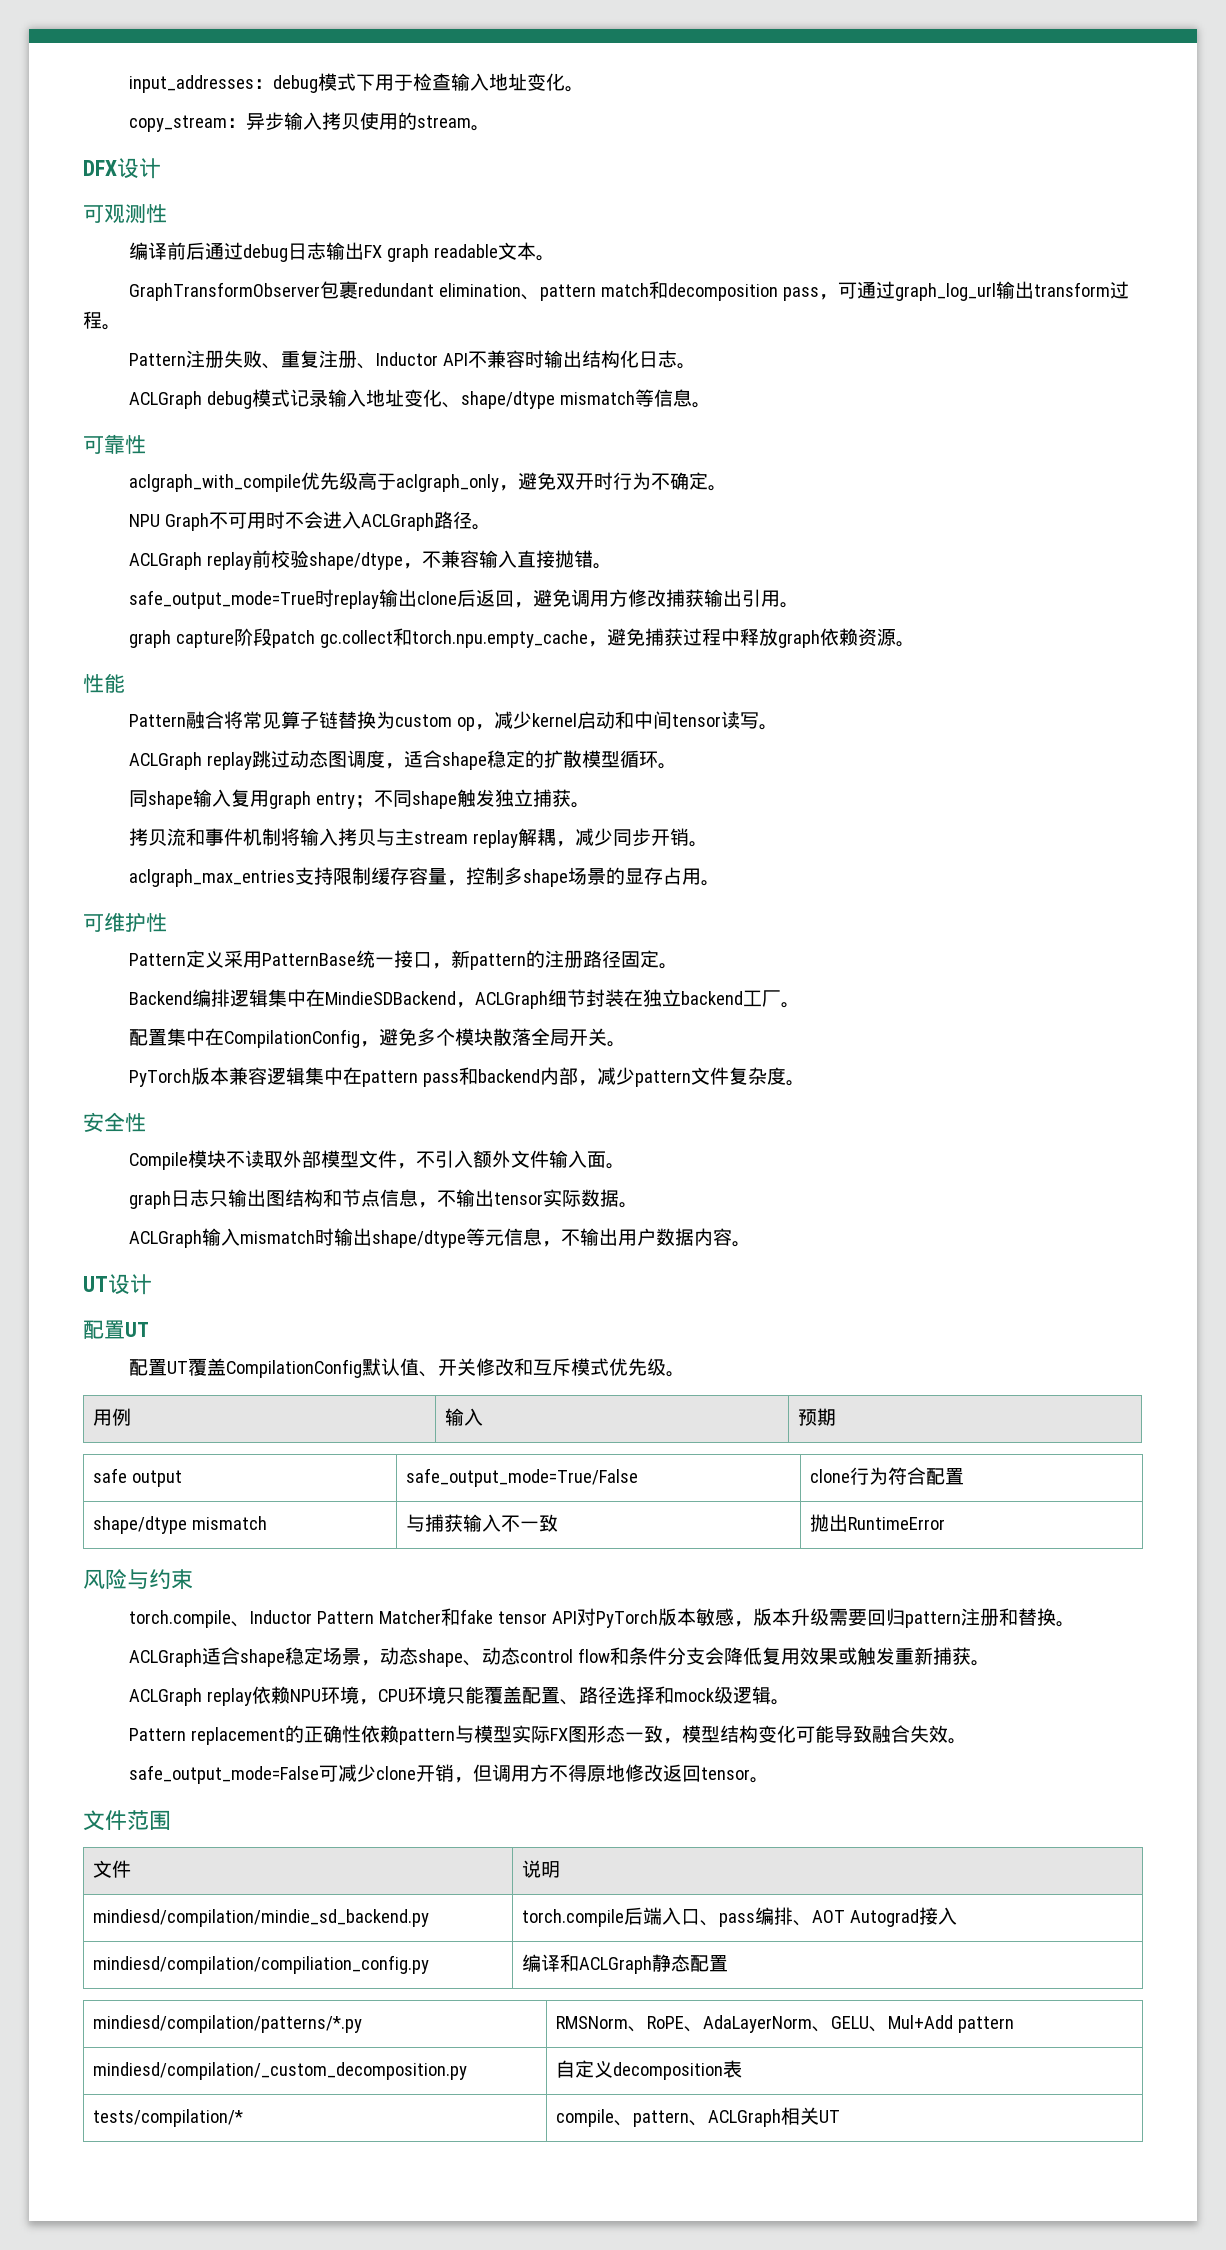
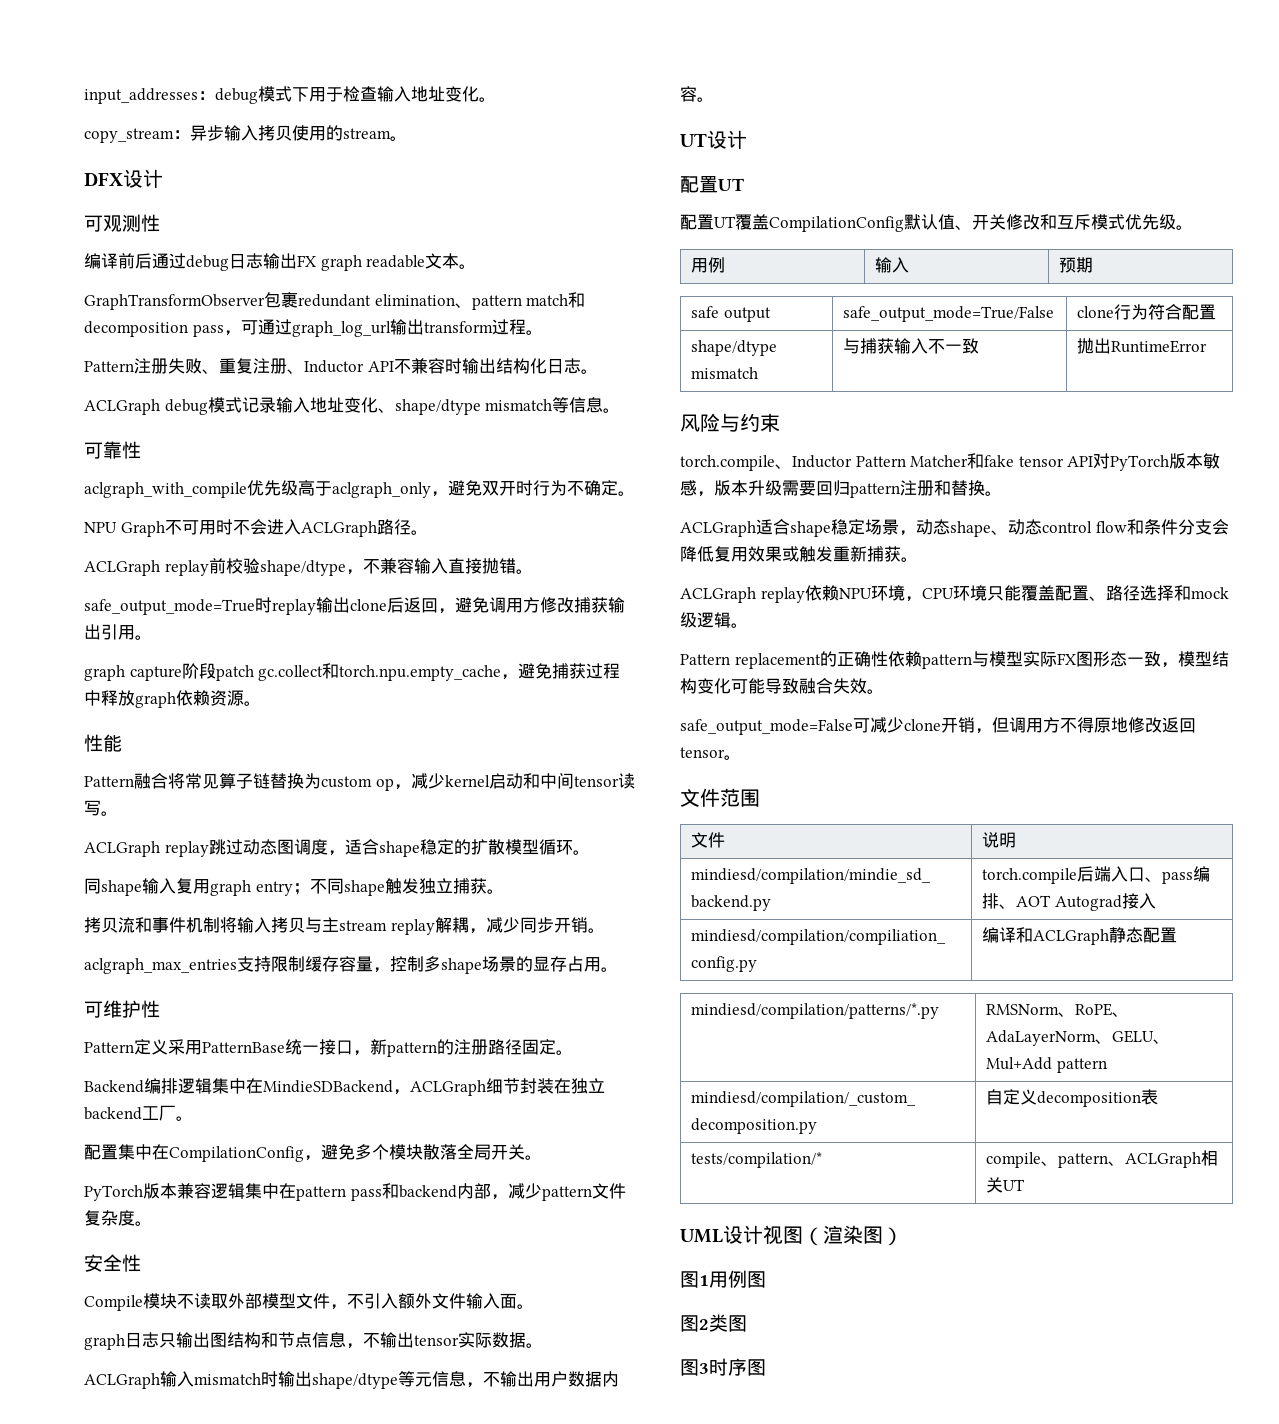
+ UML设计视图（渲染图）
+ 图1用例图
+ 图2类图
+ 图3时序图

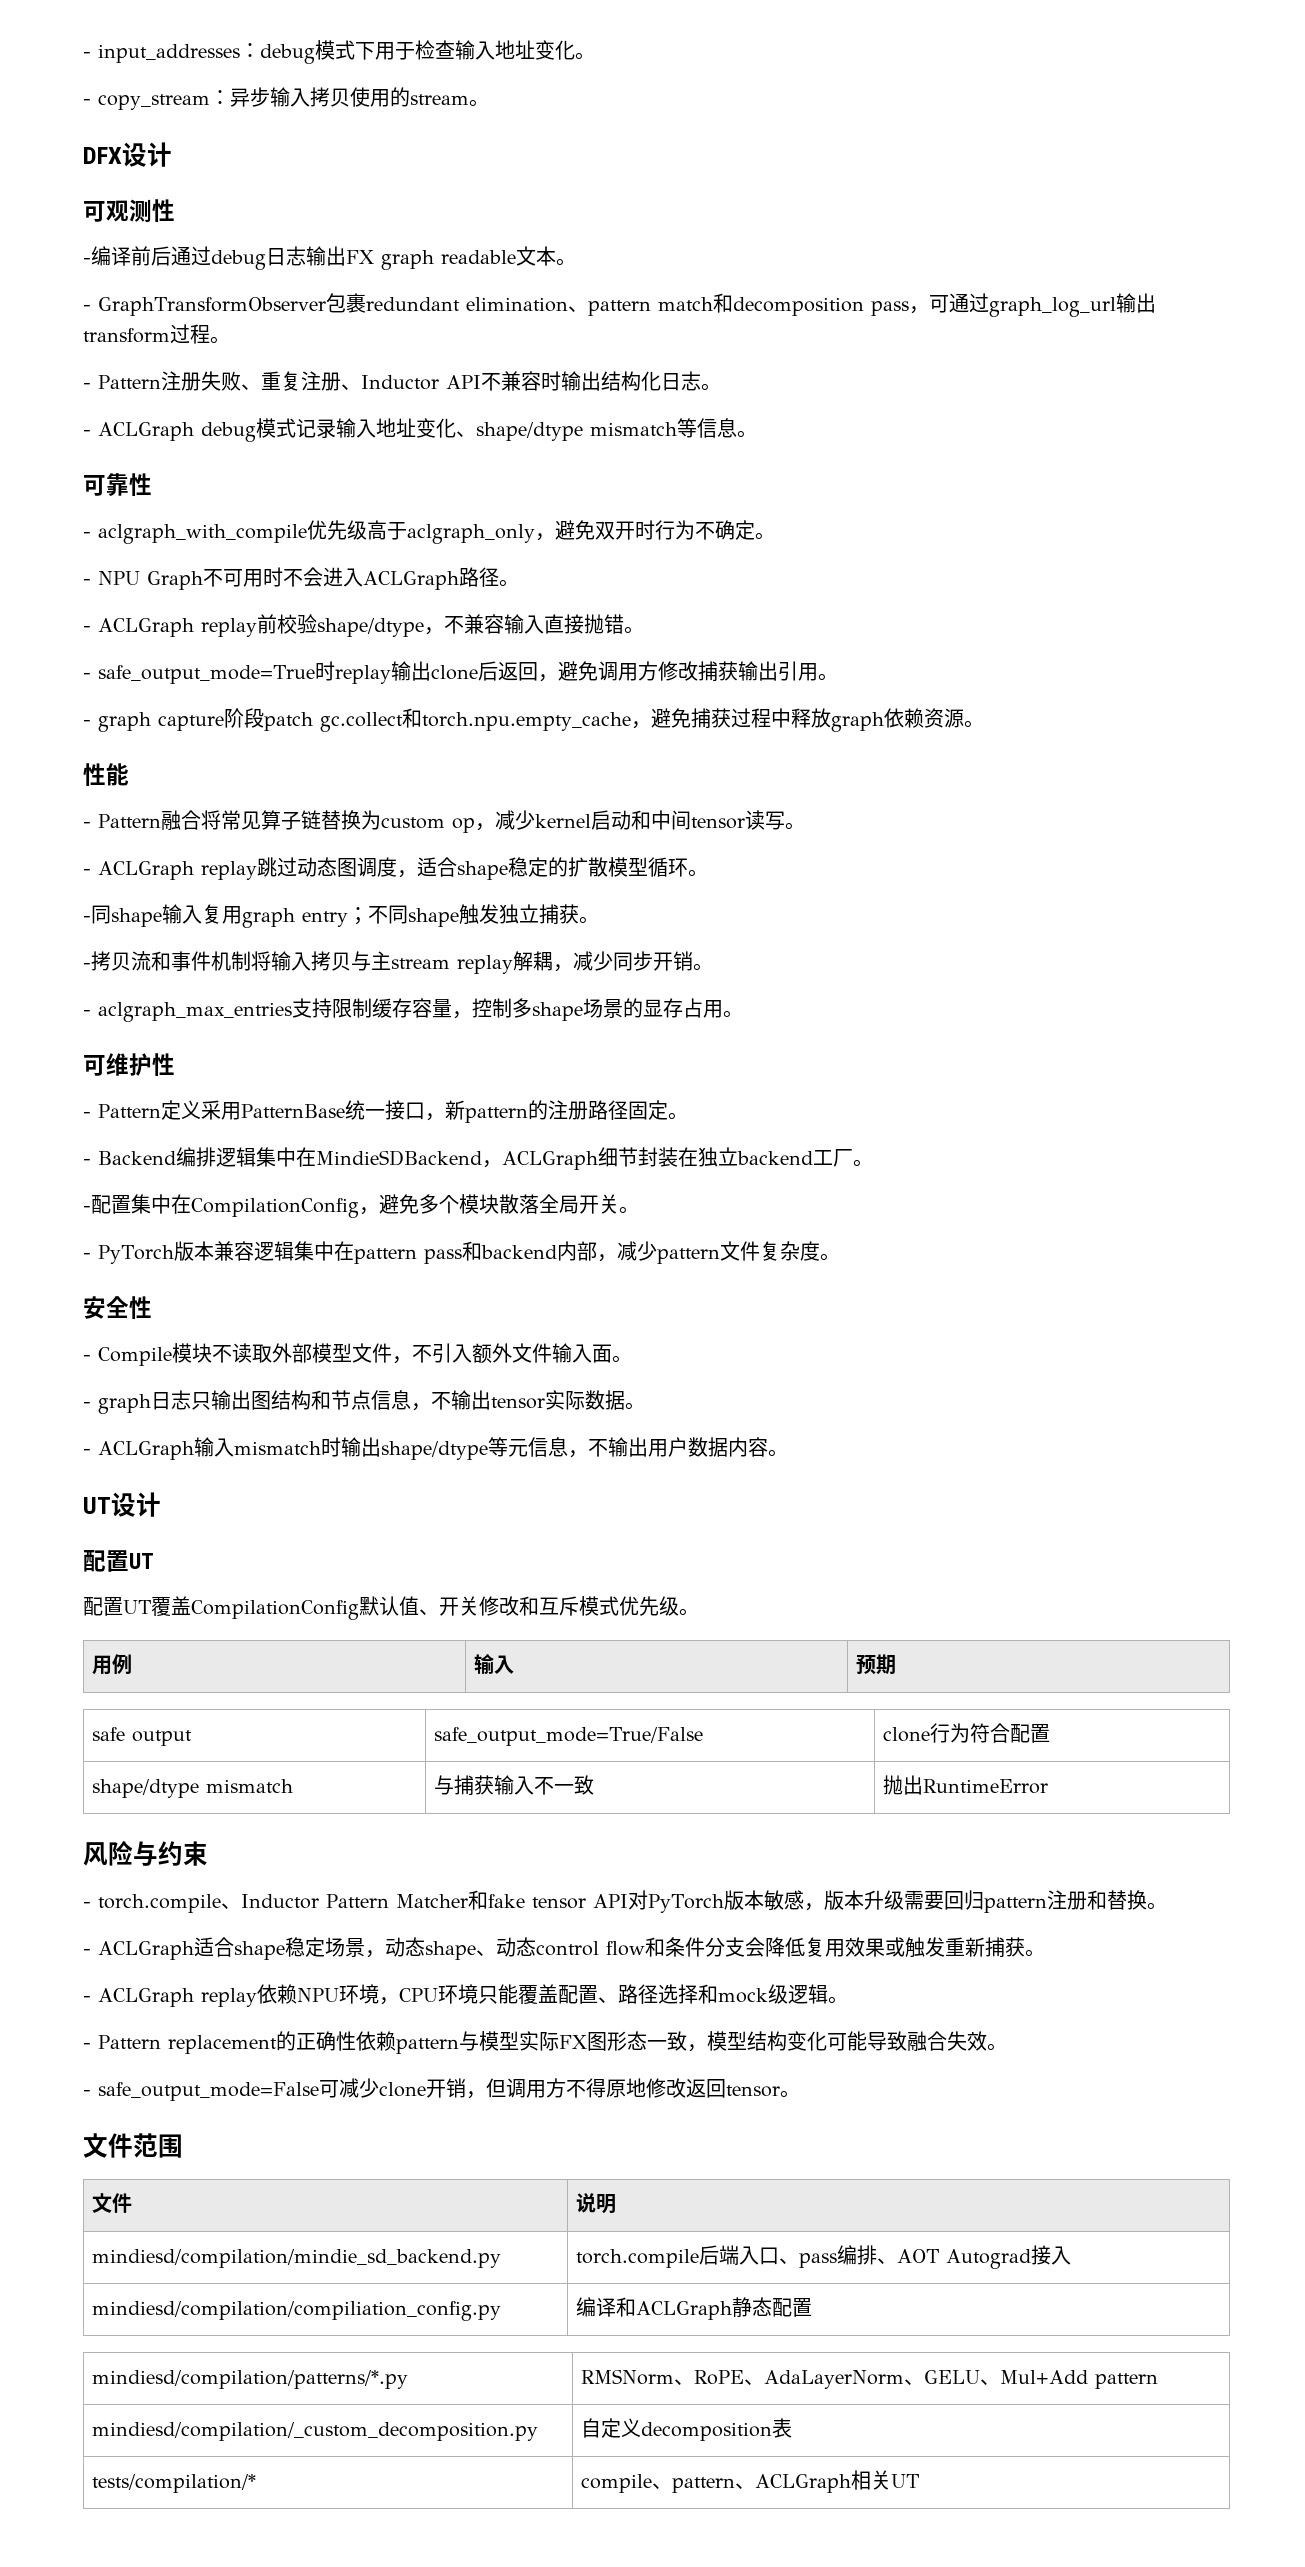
- input_addresses：debug模式下用于检查输入地址变化。
+ - input_addresses：debug模式下用于检查输入地址变化。
- copy_stream：异步输入拷贝使用的stream。
+ - copy_stream：异步输入拷贝使用的stream。
- 编译前后通过debug日志输出FX graph readable文本。
+ -编译前后通过debug日志输出FX graph readable文本。
- GraphTransformObserver包裹redundant elimination、pattern match和decomposition pass，可通过graph_log_url输出transform过程。
+ - GraphTransformObserver包裹redundant elimination、pattern match和decomposition pass，可通过graph_log_url输出transform过程。
- Pattern注册失败、重复注册、Inductor API不兼容时输出结构化日志。
+ - Pattern注册失败、重复注册、Inductor API不兼容时输出结构化日志。
- ACLGraph debug模式记录输入地址变化、shape/dtype mismatch等信息。
+ - ACLGraph debug模式记录输入地址变化、shape/dtype mismatch等信息。
- aclgraph_with_compile优先级高于aclgraph_only，避免双开时行为不确定。
+ - aclgraph_with_compile优先级高于aclgraph_only，避免双开时行为不确定。
- NPU Graph不可用时不会进入ACLGraph路径。
+ - NPU Graph不可用时不会进入ACLGraph路径。
- ACLGraph replay前校验shape/dtype，不兼容输入直接抛错。
+ - ACLGraph replay前校验shape/dtype，不兼容输入直接抛错。
- safe_output_mode=True时replay输出clone后返回，避免调用方修改捕获输出引用。
+ - safe_output_mode=True时replay输出clone后返回，避免调用方修改捕获输出引用。
- graph capture阶段patch gc.collect和torch.npu.empty_cache，避免捕获过程中释放graph依赖资源。
+ - graph capture阶段patch gc.collect和torch.npu.empty_cache，避免捕获过程中释放graph依赖资源。
- Pattern融合将常见算子链替换为custom op，减少kernel启动和中间tensor读写。
+ - Pattern融合将常见算子链替换为custom op，减少kernel启动和中间tensor读写。
- ACLGraph replay跳过动态图调度，适合shape稳定的扩散模型循环。
+ - ACLGraph replay跳过动态图调度，适合shape稳定的扩散模型循环。
- 同shape输入复用graph entry；不同shape触发独立捕获。
+ -同shape输入复用graph entry；不同shape触发独立捕获。
- 拷贝流和事件机制将输入拷贝与主stream replay解耦，减少同步开销。
+ -拷贝流和事件机制将输入拷贝与主stream replay解耦，减少同步开销。
- aclgraph_max_entries支持限制缓存容量，控制多shape场景的显存占用。
+ - aclgraph_max_entries支持限制缓存容量，控制多shape场景的显存占用。
- Pattern定义采用PatternBase统一接口，新pattern的注册路径固定。
+ - Pattern定义采用PatternBase统一接口，新pattern的注册路径固定。
- Backend编排逻辑集中在MindieSDBackend，ACLGraph细节封装在独立backend工厂。
+ - Backend编排逻辑集中在MindieSDBackend，ACLGraph细节封装在独立backend工厂。
- 配置集中在CompilationConfig，避免多个模块散落全局开关。
+ -配置集中在CompilationConfig，避免多个模块散落全局开关。
- PyTorch版本兼容逻辑集中在pattern pass和backend内部，减少pattern文件复杂度。
+ - PyTorch版本兼容逻辑集中在pattern pass和backend内部，减少pattern文件复杂度。
- Compile模块不读取外部模型文件，不引入额外文件输入面。
+ - Compile模块不读取外部模型文件，不引入额外文件输入面。
- graph日志只输出图结构和节点信息，不输出tensor实际数据。
+ - graph日志只输出图结构和节点信息，不输出tensor实际数据。
- ACLGraph输入mismatch时输出shape/dtype等元信息，不输出用户数据内容。
+ - ACLGraph输入mismatch时输出shape/dtype等元信息，不输出用户数据内容。
- torch.compile、Inductor Pattern Matcher和fake tensor API对PyTorch版本敏感，版本升级需要回归pattern注册和替换。
+ - torch.compile、Inductor Pattern Matcher和fake tensor API对PyTorch版本敏感，版本升级需要回归pattern注册和替换。
- ACLGraph适合shape稳定场景，动态shape、动态control flow和条件分支会降低复用效果或触发重新捕获。
+ - ACLGraph适合shape稳定场景，动态shape、动态control flow和条件分支会降低复用效果或触发重新捕获。
- ACLGraph replay依赖NPU环境，CPU环境只能覆盖配置、路径选择和mock级逻辑。
+ - ACLGraph replay依赖NPU环境，CPU环境只能覆盖配置、路径选择和mock级逻辑。
- Pattern replacement的正确性依赖pattern与模型实际FX图形态一致，模型结构变化可能导致融合失效。
+ - Pattern replacement的正确性依赖pattern与模型实际FX图形态一致，模型结构变化可能导致融合失效。
- safe_output_mode=False可减少clone开销，但调用方不得原地修改返回tensor。
+ - safe_output_mode=False可减少clone开销，但调用方不得原地修改返回tensor。
- UML设计视图（渲染图）
- 图1用例图
- 图2类图
- 图3时序图

